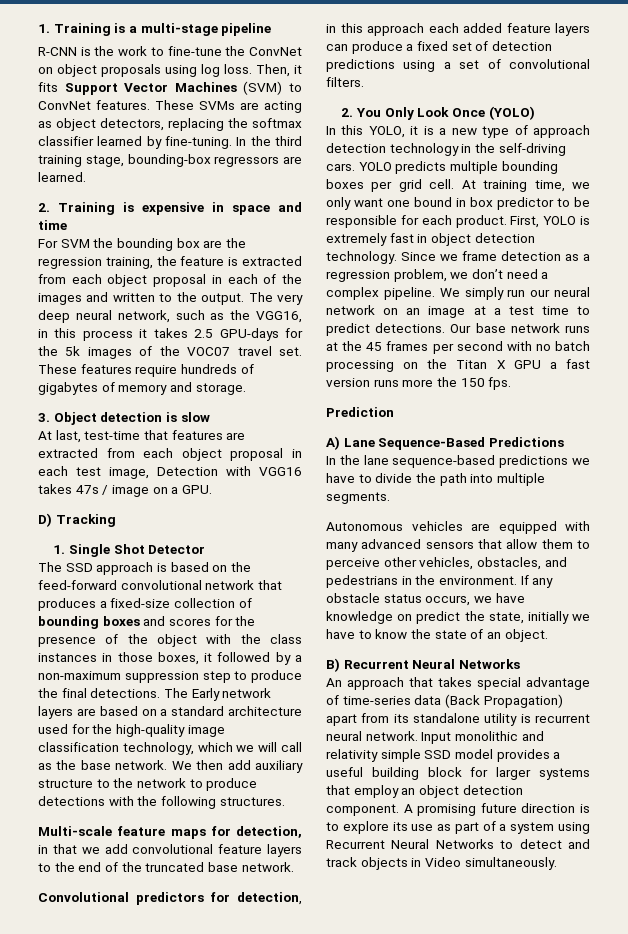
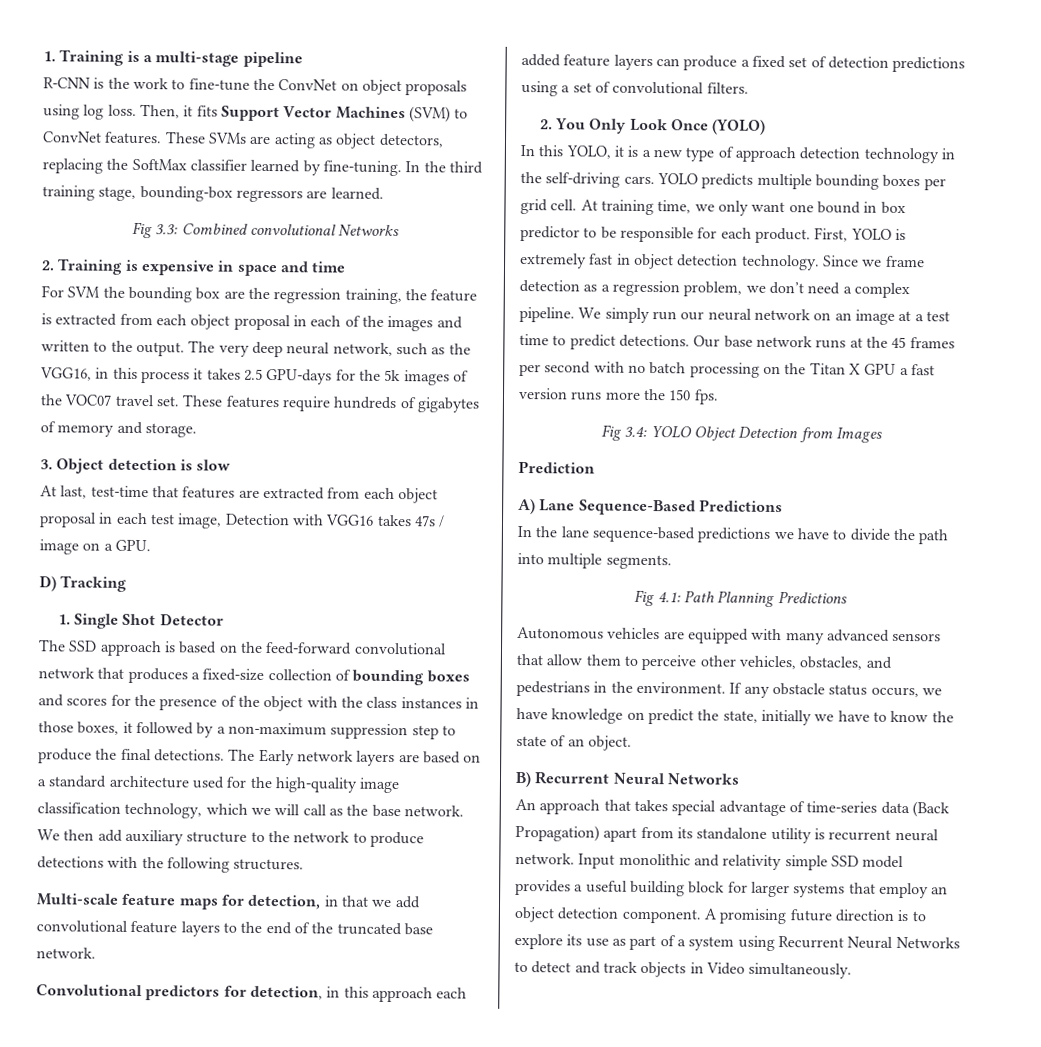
- These SVMs are acting as object detectors, replacing the softmax classifier learned by fine-tuning.
+ These SVMs are acting as object detectors, replacing the SoftMax classifier learned by fine-tuning.
+ Fig 3.3: Combined convolutional Networks
+ Fig 3.4: YOLO Object Detection from Images
+ Fig 4.1: Path Planning Predictions

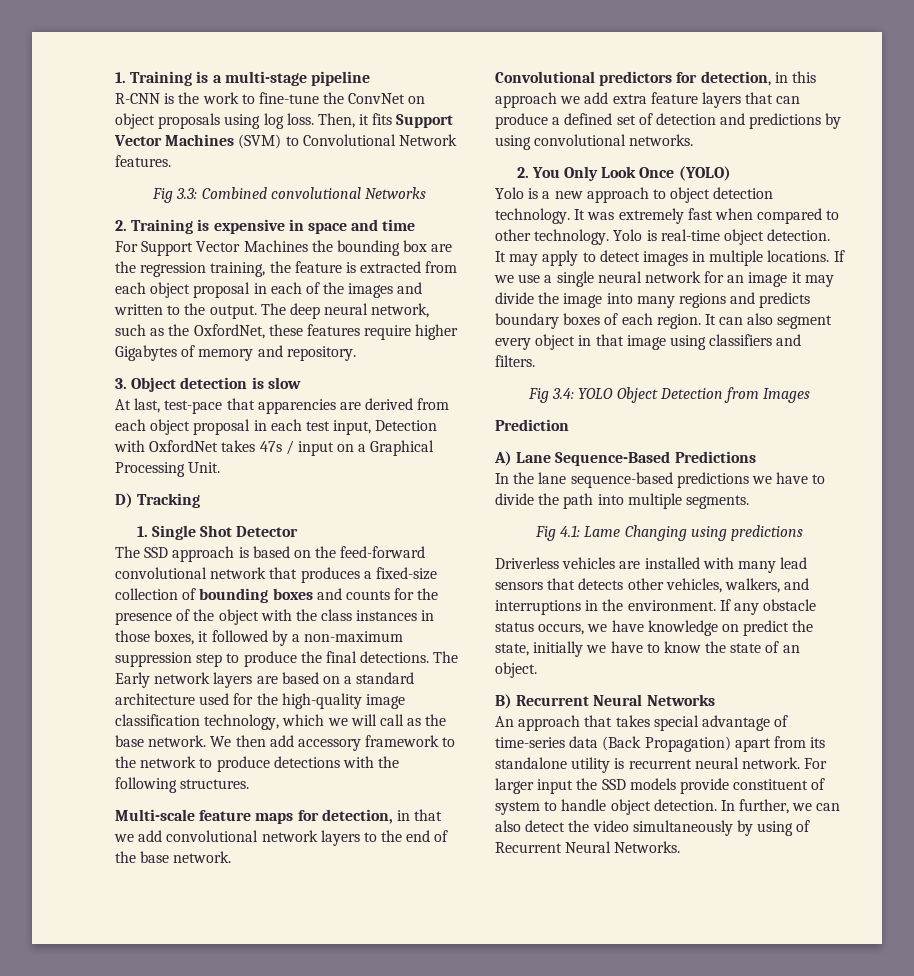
- Then, it fits Support Vector Machines (SVM) to ConvNet features. These SVMs are acting as object detectors, replacing the SoftMax classifier learned by fine-tuning. In the third training stage, bounding-box regressors are learned.
+ Then, it fits Support Vector Machines (SVM) to Convolutional Network features.
- For SVM the bounding box are the regression training, the feature is extracted from each object proposal in each of the images and written to the output.
+ For Support Vector Machines the bounding box are the regression training, the feature is extracted from each object proposal in each of the images and written to the output.
- The very deep neural network, such as the VGG16, in this process it takes 2.5 GPU-days for the 5k images of the VOC07 travel set. These features require hundreds of gigabytes of memory and storage.
+ The deep neural network, such as the OxfordNet, these features require higher Gigabytes of memory and repository.
- At last, test-time that features are extracted from each object proposal in each test image, Detection with VGG16 takes 47s / image on a GPU.
+ At last, test-pace that apparencies are derived from each object proposal in each test input, Detection with OxfordNet takes 47s / input on a Graphical Processing Unit.
- The SSD approach is based on the feed-forward convolutional network that produces a fixed-size collection of bounding boxes and scores for the presence of the object with the class instances in those boxes, it followed by a non-maximum suppression step to produce the final detections.
+ The SSD approach is based on the feed-forward convolutional network that produces a fixed-size collection of bounding boxes and counts for the presence of the object with the class instances in those boxes, it followed by a non-maximum suppression step to produce the final detections.
- We then add auxiliary structure to the network to produce detections with the following structures.
+ We then add accessory framework to the network to produce detections with the following structures.
- Multi-scale feature maps for detection, in that we add convolutional feature layers to the end of the truncated base network.
+ Multi-scale feature maps for detection, in that we add convolutional network layers to the end of the base network.
- Convolutional predictors for detection, in this approach each added feature layers can produce a fixed set of detection predictions using a set of convolutional filters.
+ Convolutional predictors for detection, in this approach we add extra feature layers that can produce a defined set of detection and predictions by using convolutional networks.
- In this YOLO, it is a new type of approach detection technology in the self-driving cars. YOLO predicts multiple bounding boxes per grid cell. At training time, we only want one bound in box predictor to be responsible for each product. First, YOLO is extremely fast in object detection technology. Since we frame detection as a regression problem, we don’t need a complex pipeline. We simply run our neural network on an image at a test time to predict detections. Our base network runs at the 45 frames per second with no batch processing on the Titan X GPU a fast version runs more the 150 fps.
+ Yolo is a new approach to object detection technology. It was extremely fast when compared to other technology. Yolo is real-time object detection. It may apply to detect images in multiple locations. If we use a single neural network for an image it may divide the image into many regions and predicts boundary boxes of each region. It can also segment every object in that image using classifiers and filters.
- Fig 4.1: Path Planning Predictions
- Autonomous vehicles are equipped with many advanced sensors that allow them to perceive other vehicles, obstacles, and pedestrians in the environment.
+ Fig 4.1: Lame Changing using predictions
+ Driverless vehicles are installed with many lead sensors that detects other vehicles, walkers, and interruptions in the environment.
- Input monolithic and relativity simple SSD model provides a useful building block for larger systems that employ an object detection component. A promising future direction is to explore its use as part of a system using Recurrent Neural Networks to detect and track objects in Video simultaneously.
+ For larger input the SSD models provide constituent of system to handle object detection. In further, we can also detect the video simultaneously by using of Recurrent Neural Networks.

